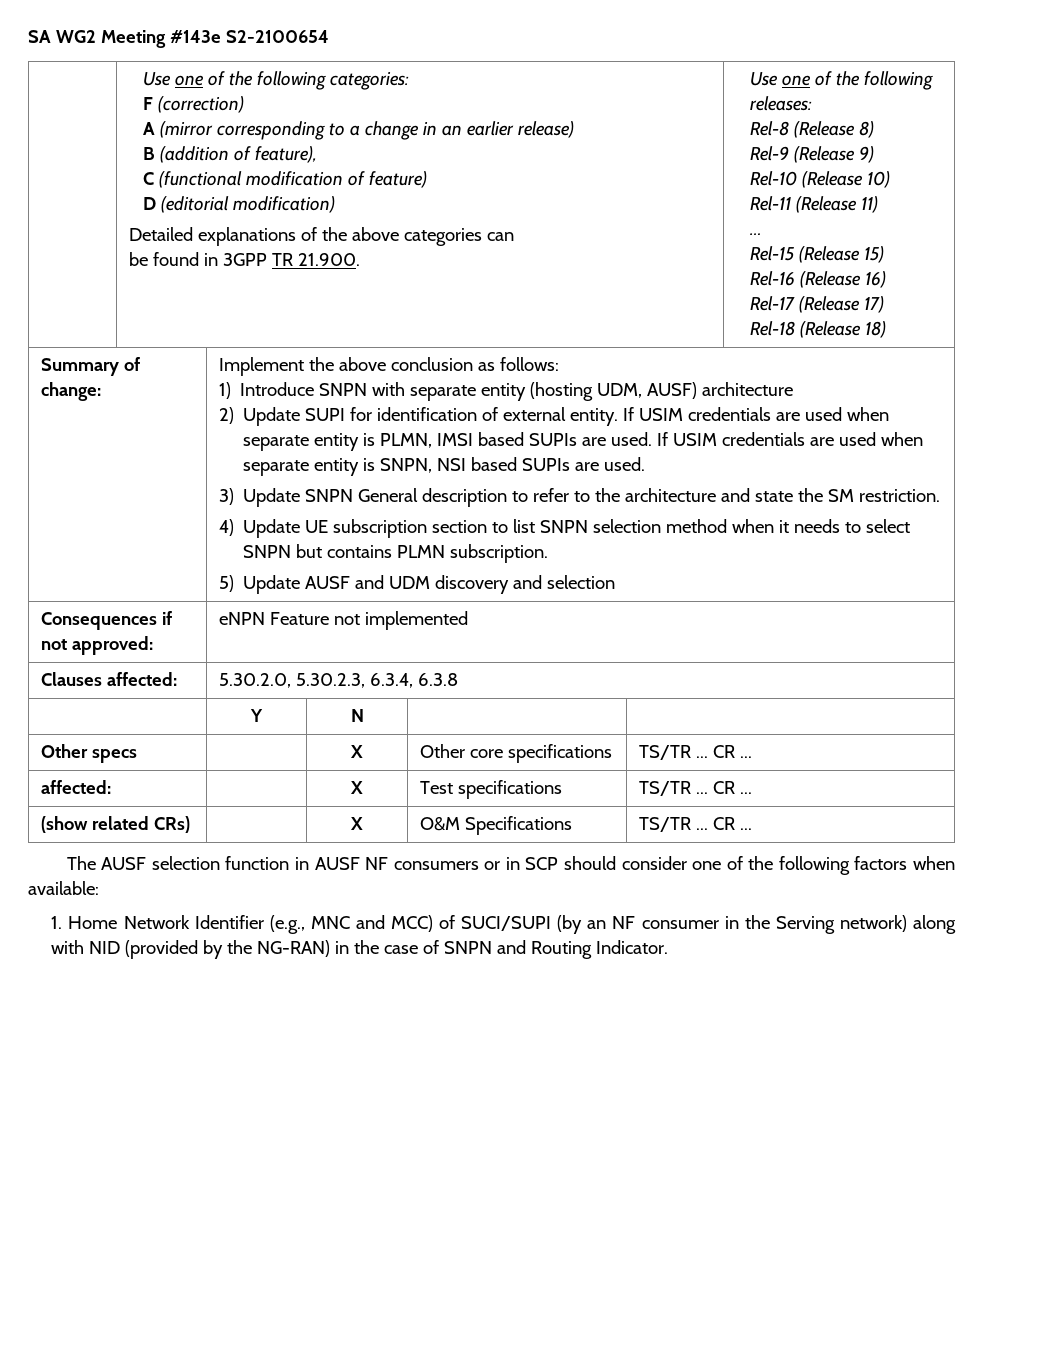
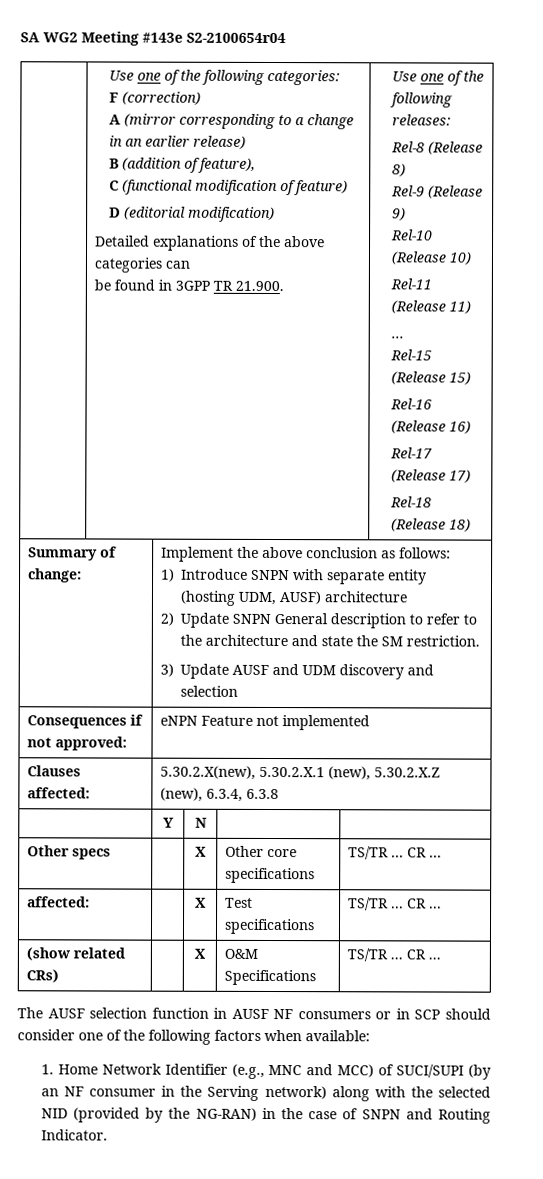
- SA WG2 Meeting #143e S2-2100654
+ SA WG2 Meeting #143e S2-2100654r04
- 2) Update SUPI for identification of external entity. If USIM credentials are used when separate entity is PLMN, IMSI based SUPIs are used. If USIM credentials are used when separate entity is SNPN, NSI based SUPIs are used.
- 3) Update SNPN General description to refer to the architecture and state the SM restriction.
+ 2) Update SNPN General description to refer to the architecture and state the SM restriction.
- 4) Update UE subscription section to list SNPN selection method when it needs to select SNPN but contains PLMN subscription.
- 5) Update AUSF and UDM discovery and selection
+ 3) Update AUSF and UDM discovery and selection
- Clauses affected: | 5.30.2.0, 5.30.2.3, 6.3.4, 6.3.8
+ Clauses affected: | 5.30.2.X(new), 5.30.2.X.1 (new), 5.30.2.X.Z (new), 6.3.4, 6.3.8
- 1. Home Network Identifier (e.g., MNC and MCC) of SUCI/SUPI (by an NF consumer in the Serving network) along with NID (provided by the NG-RAN) in the case of SNPN and Routing Indicator.
+ 1. Home Network Identifier (e.g., MNC and MCC) of SUCI/SUPI (by an NF consumer in the Serving network) along with the selected NID (provided by the NG-RAN) in the case of SNPN and Routing Indicator.

